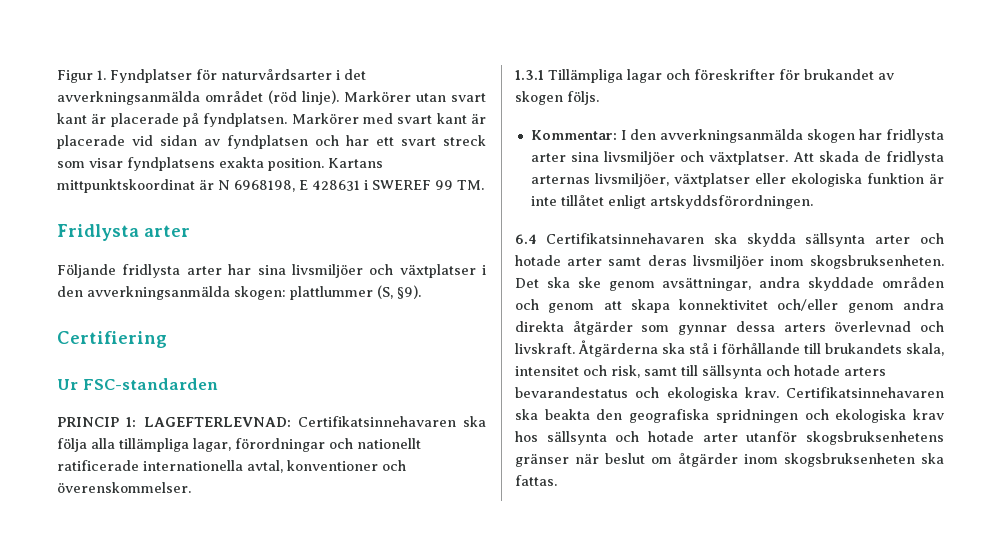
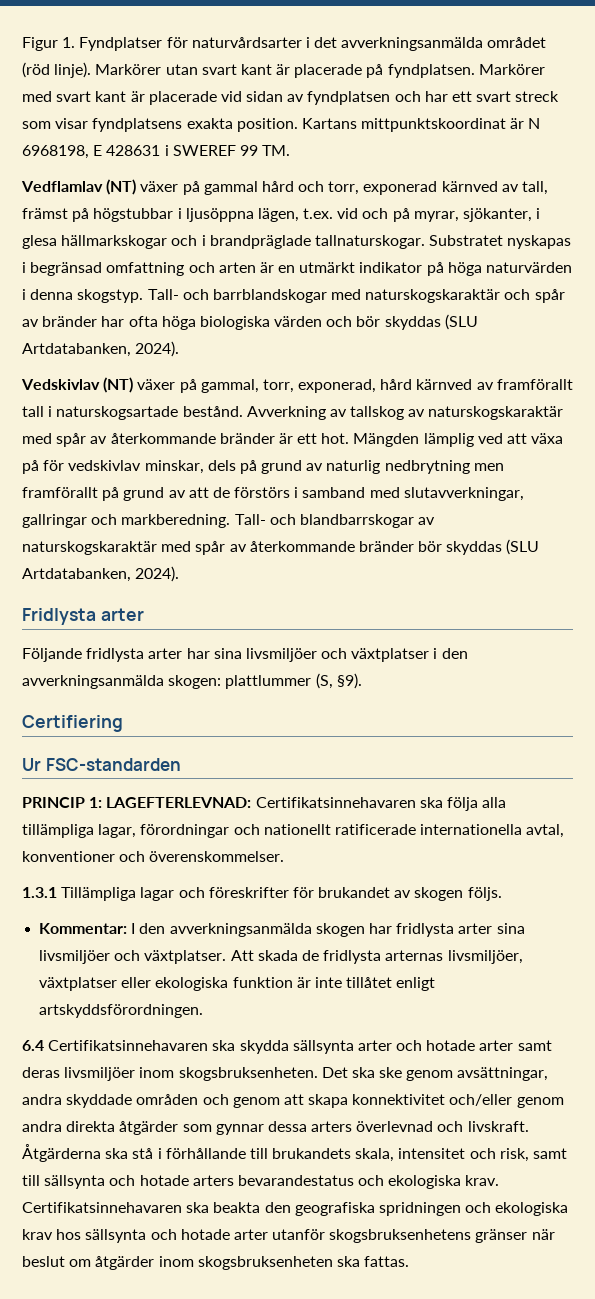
+ Vedflamlav (NT) växer på gammal hård och torr, exponerad kärnved av tall, främst på högstubbar i ljusöppna lägen, t.ex. vid och på myrar, sjökanter, i glesa hällmarkskogar och i brandpräglade tallnaturskogar. Substratet nyskapas i begränsad omfattning och arten är en utmärkt indikator på höga naturvärden i denna skogstyp. Tall- och barrblandskogar med naturskogskaraktär och spår av bränder har ofta höga biologiska värden och bör skyddas (SLU Artdatabanken, 2024).
+ Vedskivlav (NT) växer på gammal, torr, exponerad, hård kärnved av framförallt tall i naturskogsartade bestånd. Avverkning av tallskog av naturskogskaraktär med spår av återkommande bränder är ett hot. Mängden lämplig ved att växa på för vedskivlav minskar, dels på grund av naturlig nedbrytning men framförallt på grund av att de förstörs i samband med slutavverkningar, gallringar och markberedning. Tall- och blandbarrskogar av naturskogskaraktär med spår av återkommande bränder bör skyddas (SLU Artdatabanken, 2024).

